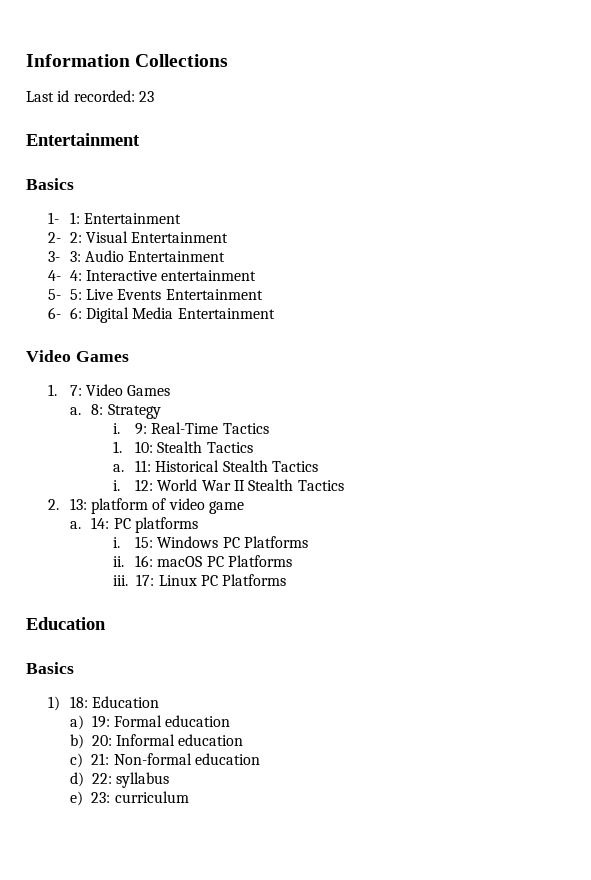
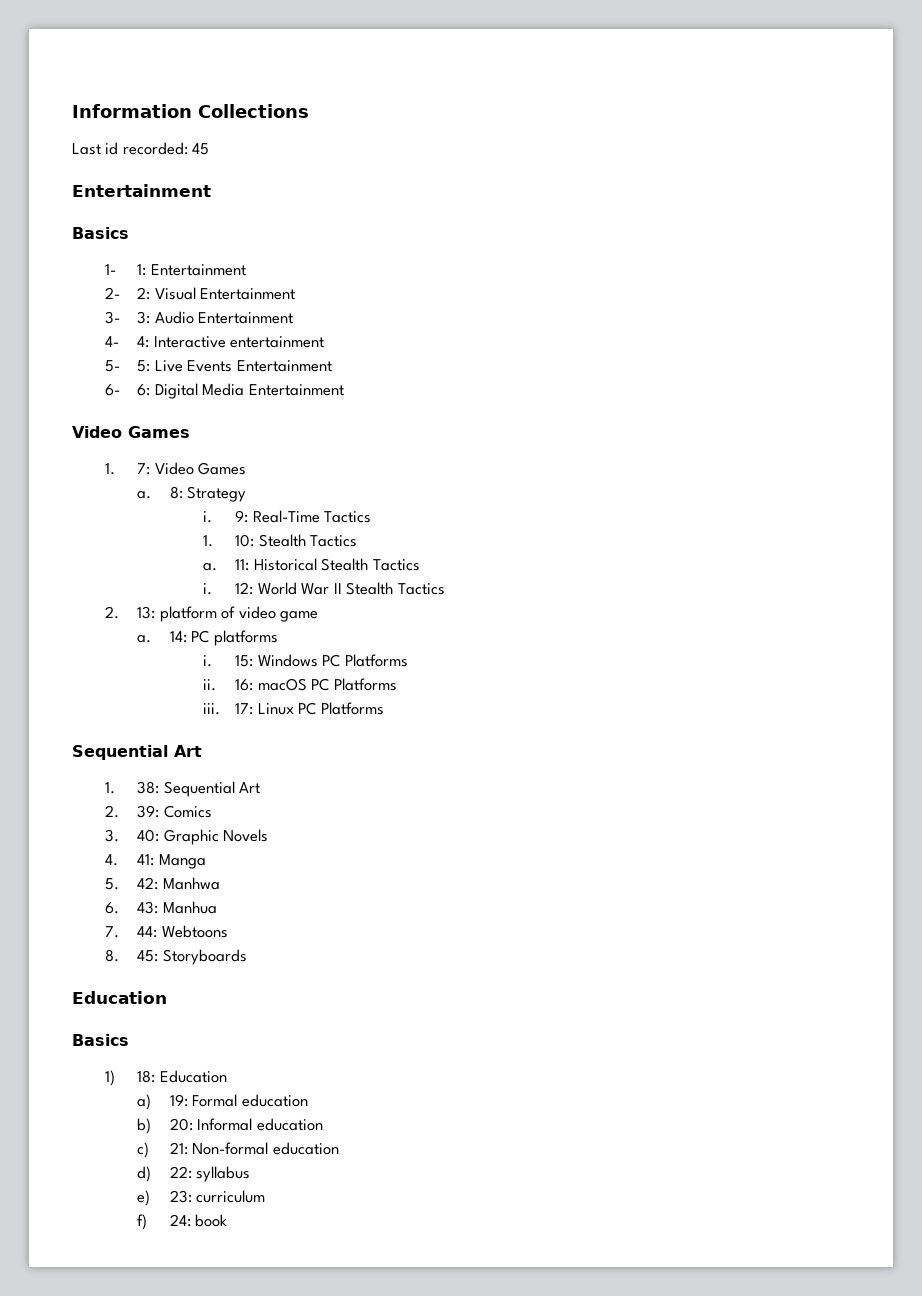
- Last id recorded: 23
+ Last id recorded: 45
  17: Linux PC Platforms
+ Sequential Art
+ 1. 38: Sequential Art
+ 2. 39: Comics
+ 3. 40: Graphic Novels
+ 4. 41: Manga
+ 5. 42: Manhwa
+ 6. 43: Manhua
+ 7. 44: Webtoons
+ 8. 45: Storyboards
+ f) 24: book

